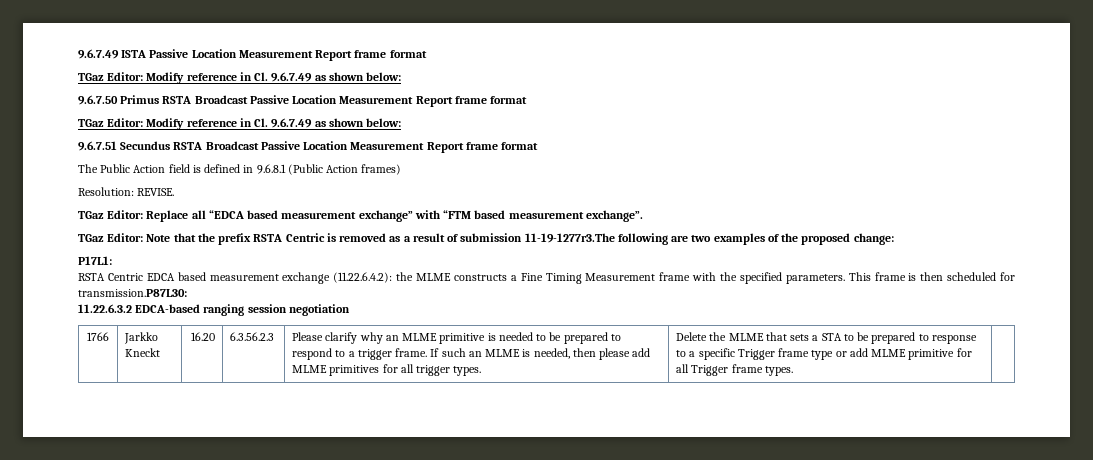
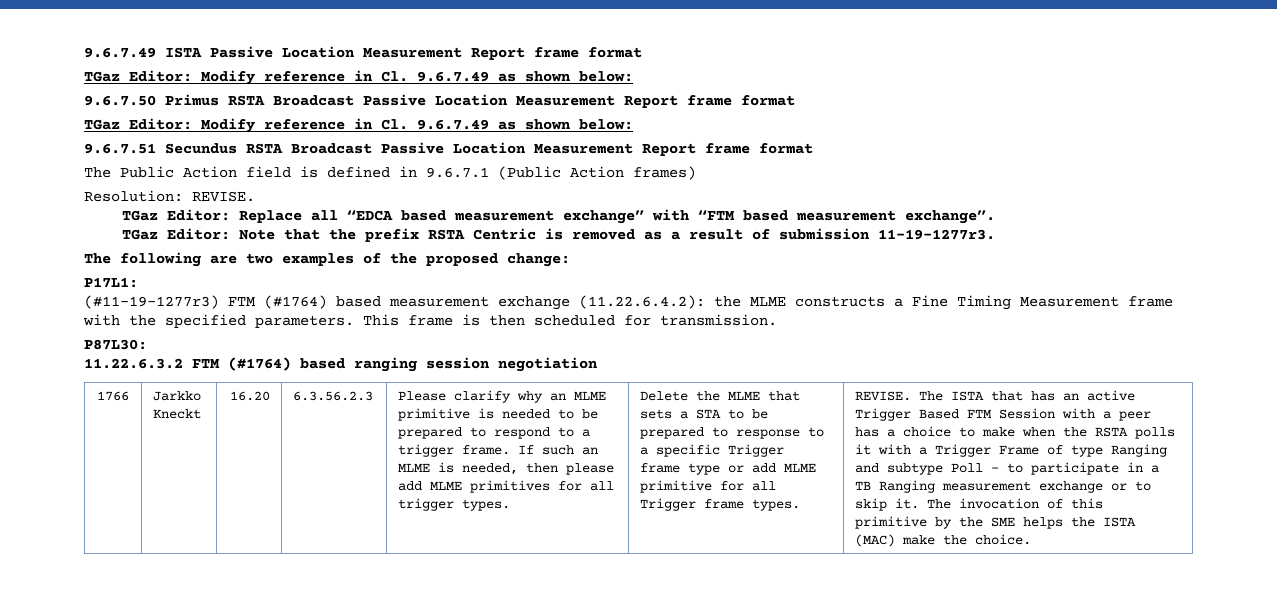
- The Public Action field is defined in 9.6.8.1 (Public Action frames)
+ The Public Action field is defined in 9.6.7.1 (Public Action frames)
- TGaz Editor: Note that the prefix RSTA Centric is removed as a result of submission 11-19-1277r3.The following are two examples of the proposed change:
+ TGaz Editor: Note that the prefix RSTA Centric is removed as a result of submission 11-19-1277r3.
+ The following are two examples of the proposed change:
- RSTA Centric EDCA based measurement exchange (11.22.6.4.2): the MLME constructs a Fine Timing Measurement frame with the specified parameters.
+ (#11-19-1277r3) FTM (#1764) based measurement exchange (11.22.6.4.2): the MLME constructs a Fine Timing Measurement frame with the specified parameters.
- This frame is then scheduled for transmission.P87L30:
+ This frame is then scheduled for transmission.
+ P87L30:
- 11.22.6.3.2 EDCA-based ranging session negotiation
+ 11.22.6.3.2 FTM (#1764) based ranging session negotiation
+ REVISE. The ISTA that has an active Trigger Based FTM Session with a peer has a choice to make when the RSTA polls it with a Trigger Frame of type Ranging and subtype Poll – to participate in a TB Ranging measurement exchange or to skip it. The invocation of this primitive by the SME helps the ISTA (MAC) make the choice.

